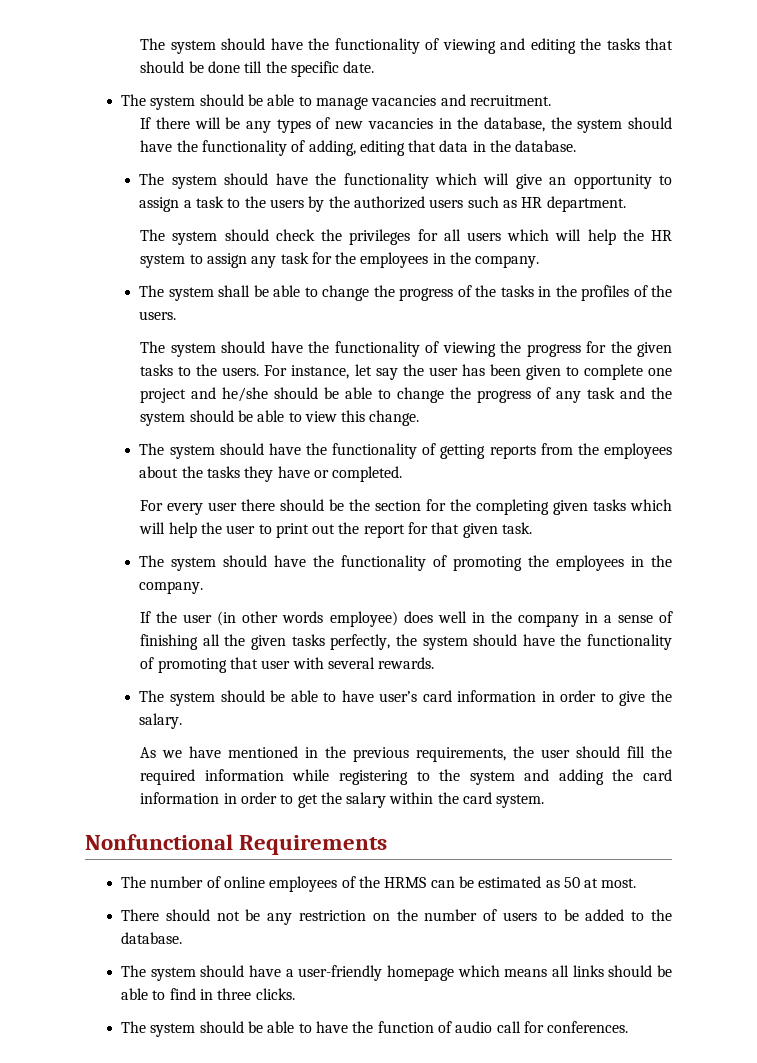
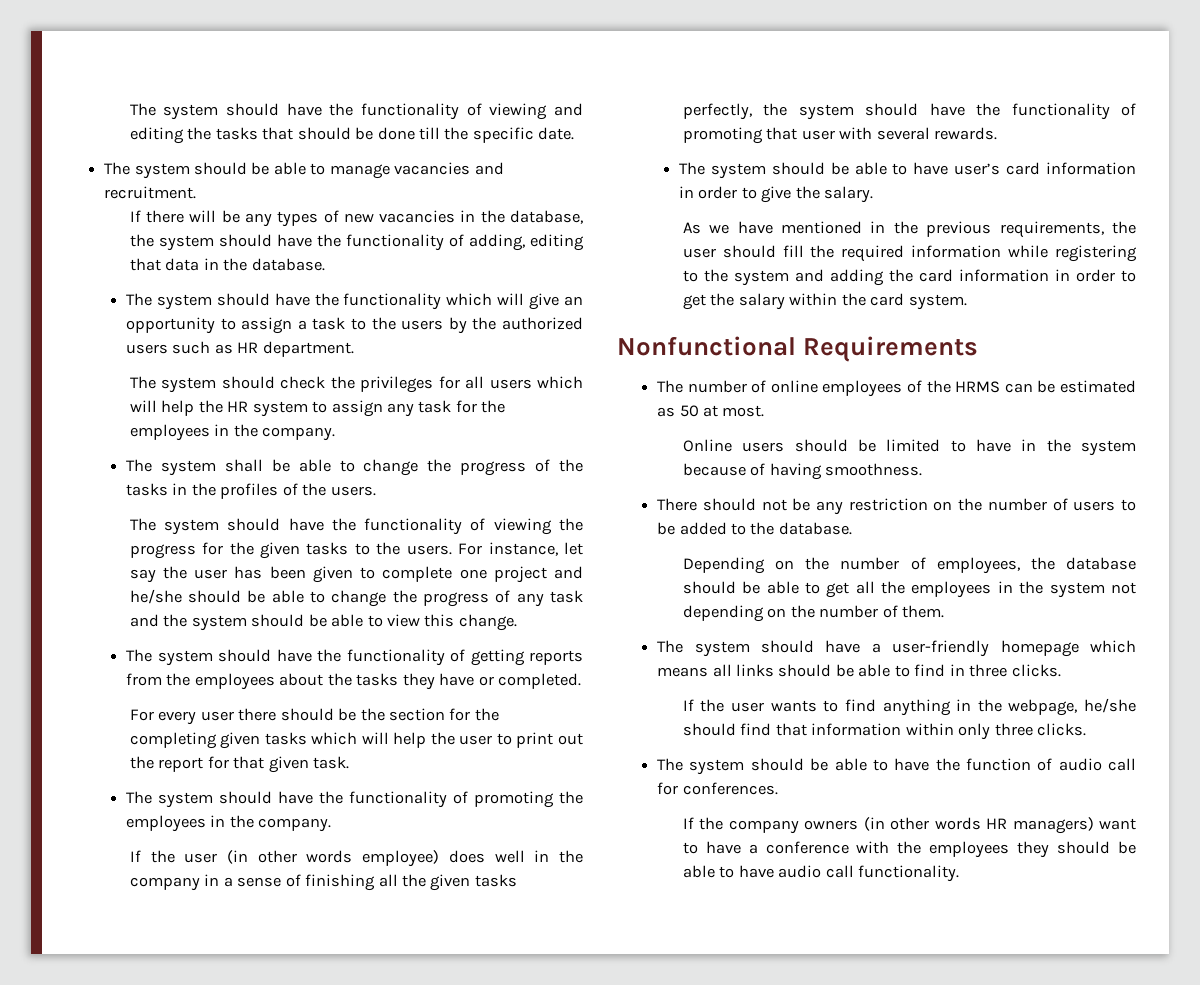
+ Online users should be limited to have in the system because of having smoothness.
+ Depending on the number of employees, the database should be able to get all the employees in the system not depending on the number of them.
+ If the user wants to find anything in the webpage, he/she should find that information within only three clicks.
+ If the company owners (in other words HR managers) want to have a conference with the employees they should be able to have audio call functionality.

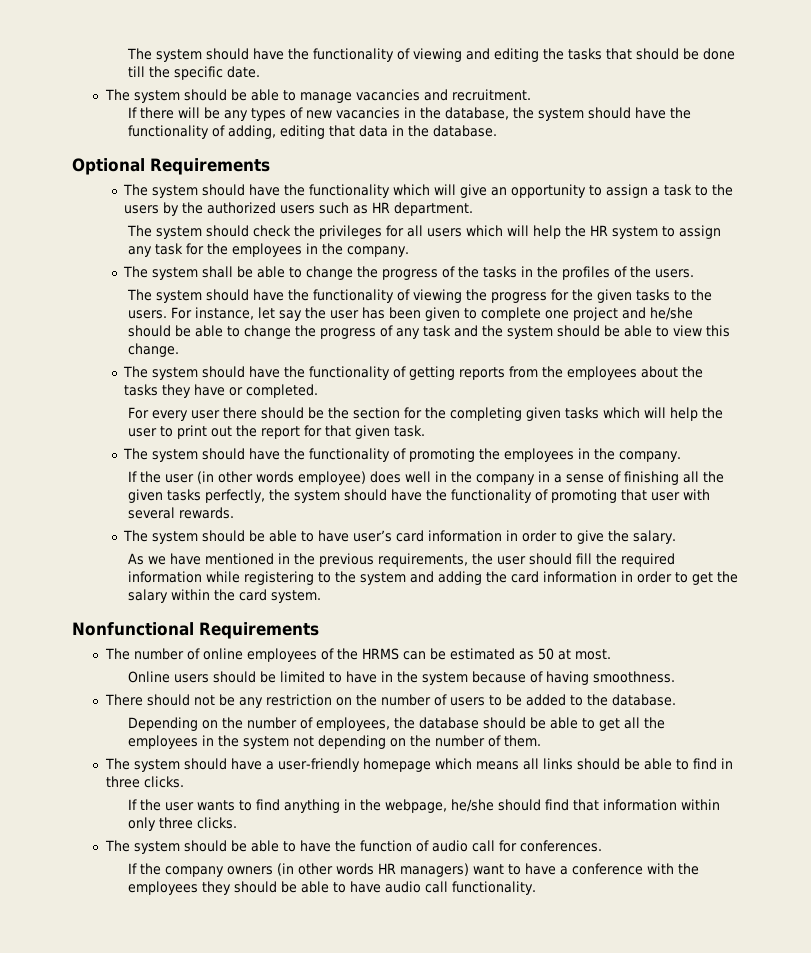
+ Optional Requirements

